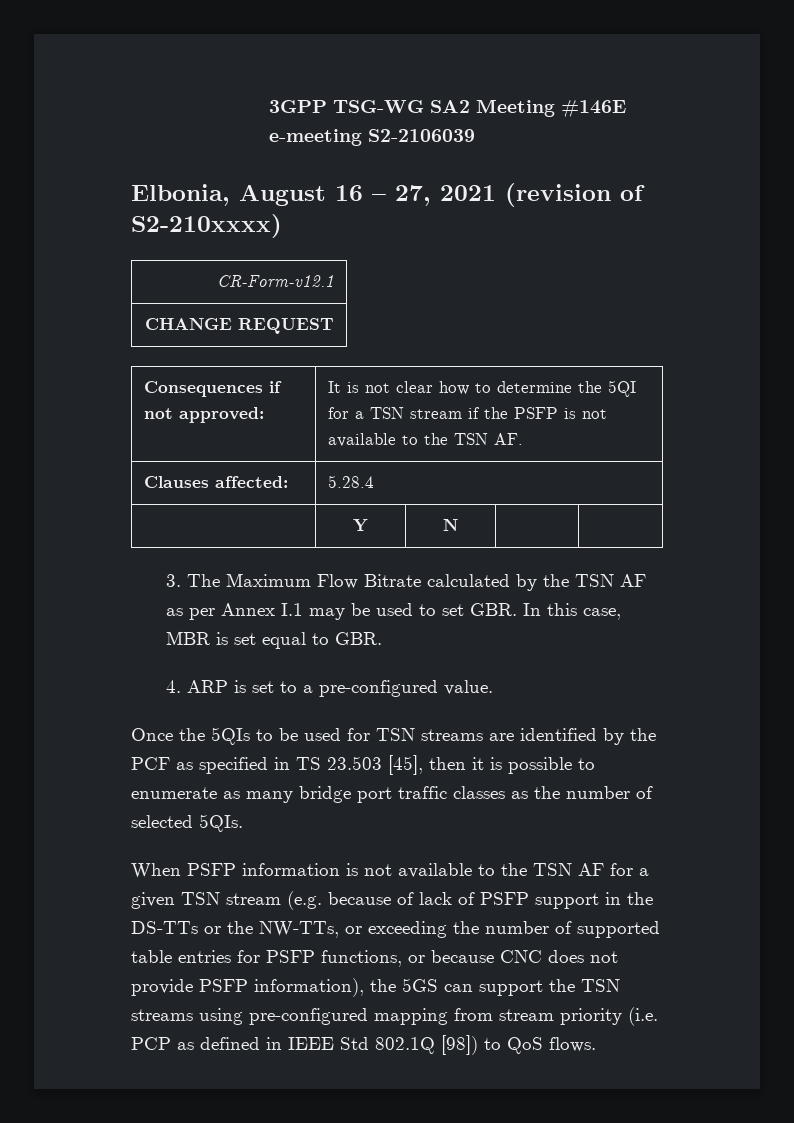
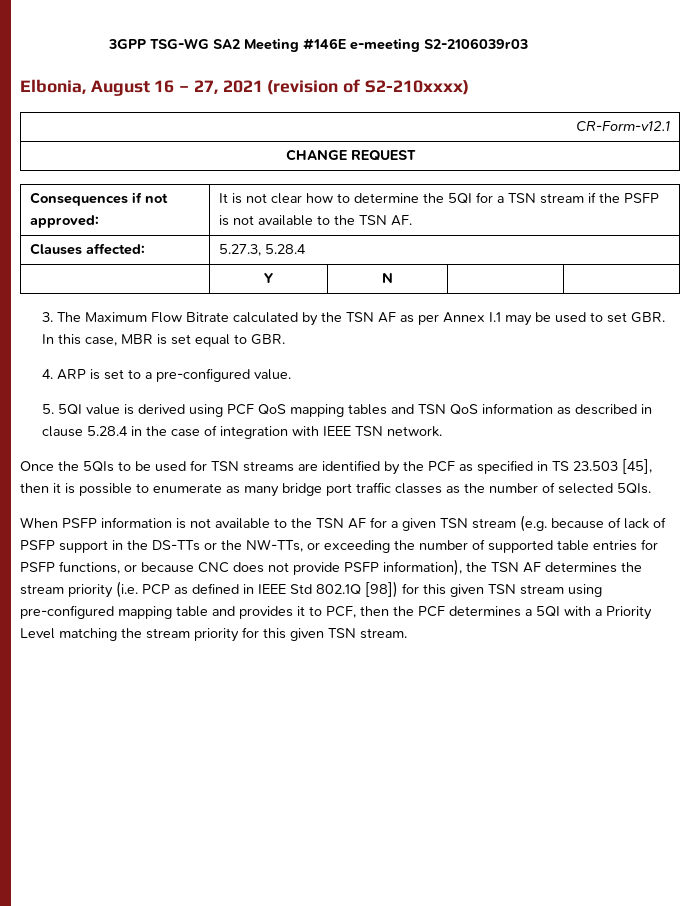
- 3GPP TSG-WG SA2 Meeting #146E e-meeting S2-2106039
+ 3GPP TSG-WG SA2 Meeting #146E e-meeting S2-2106039r03
- Clauses affected: | 5.28.4
+ Clauses affected: | 5.27.3, 5.28.4
+ 5. 5QI value is derived using PCF QoS mapping tables and TSN QoS information as described in clause 5.28.4 in the case of integration with IEEE TSN network.
- When PSFP information is not available to the TSN AF for a given TSN stream (e.g. because of lack of PSFP support in the DS-TTs or the NW-TTs, or exceeding the number of supported table entries for PSFP functions, or because CNC does not provide PSFP information), the 5GS can support the TSN streams using pre-configured mapping from stream priority (i.e. PCP as defined in IEEE Std 802.1Q [98]) to QoS flows.
+ When PSFP information is not available to the TSN AF for a given TSN stream (e.g. because of lack of PSFP support in the DS-TTs or the NW-TTs, or exceeding the number of supported table entries for PSFP functions, or because CNC does not provide PSFP information), the TSN AF determines the stream priority (i.e. PCP as defined in IEEE Std 802.1Q [98]) for this given TSN stream using pre-configured mapping table and provides it to PCF, then the PCF determines a 5QI with a Priority Level matching the stream priority for this given TSN stream.

